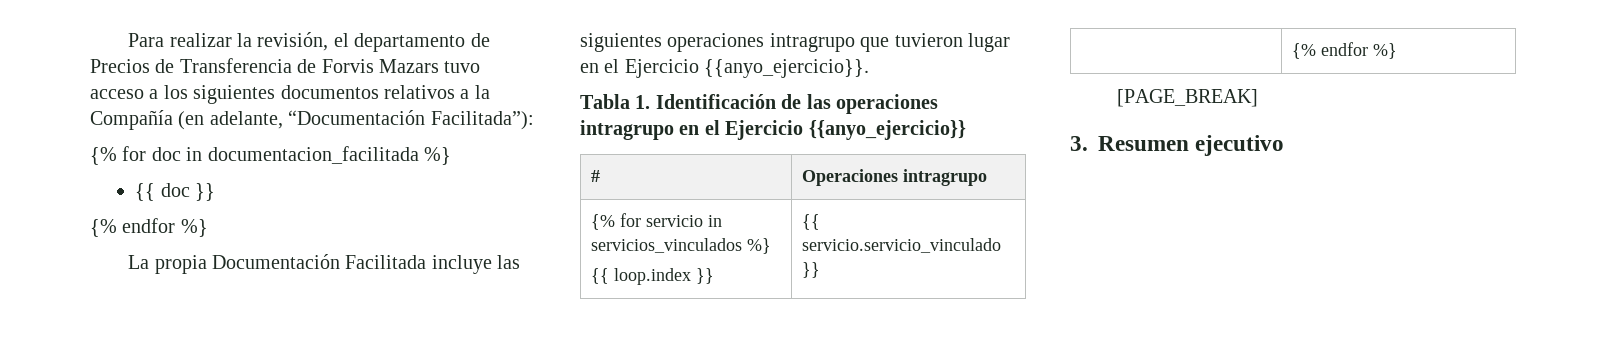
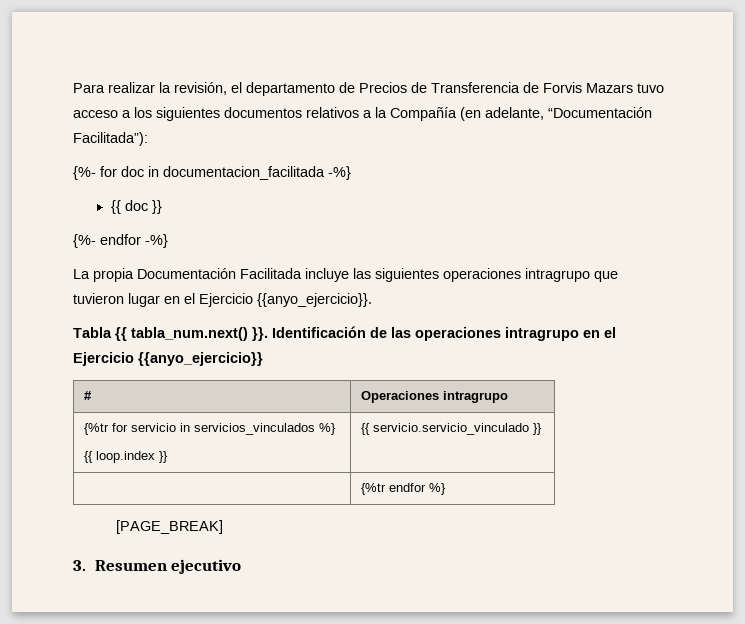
- {% for doc in documentacion_facilitada %}
+ {%- for doc in documentacion_facilitada -%}
  {{ doc }}
- {% endfor %}
+ {%- endfor -%}
- Tabla 1. Identificación de las operaciones intragrupo en el Ejercicio {{anyo_ejercicio}}
+ Tabla {{ tabla_num.next() }}. Identificación de las operaciones intragrupo en el Ejercicio {{anyo_ejercicio}}
- {% for servicio in servicios_vinculados %}
+ {%tr for servicio in servicios_vinculados %}
- | {% endfor %}
+ | {%tr endfor %}

